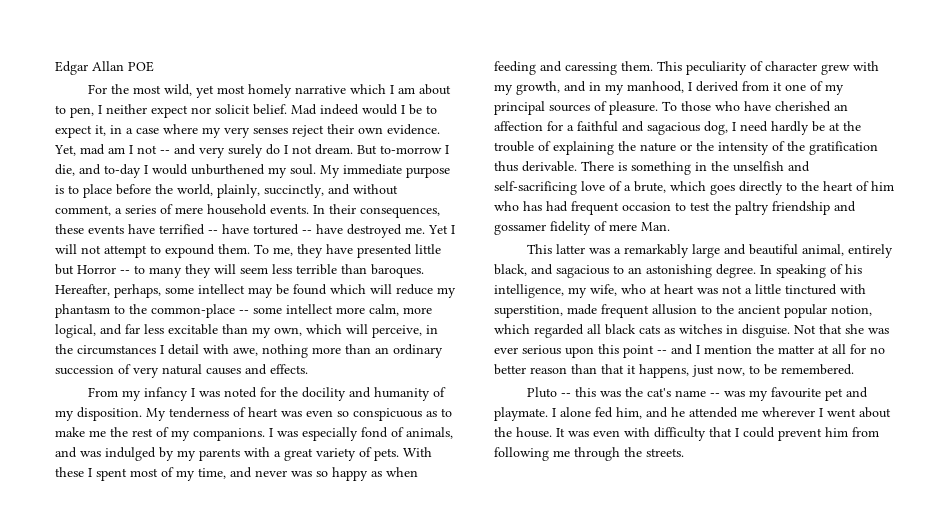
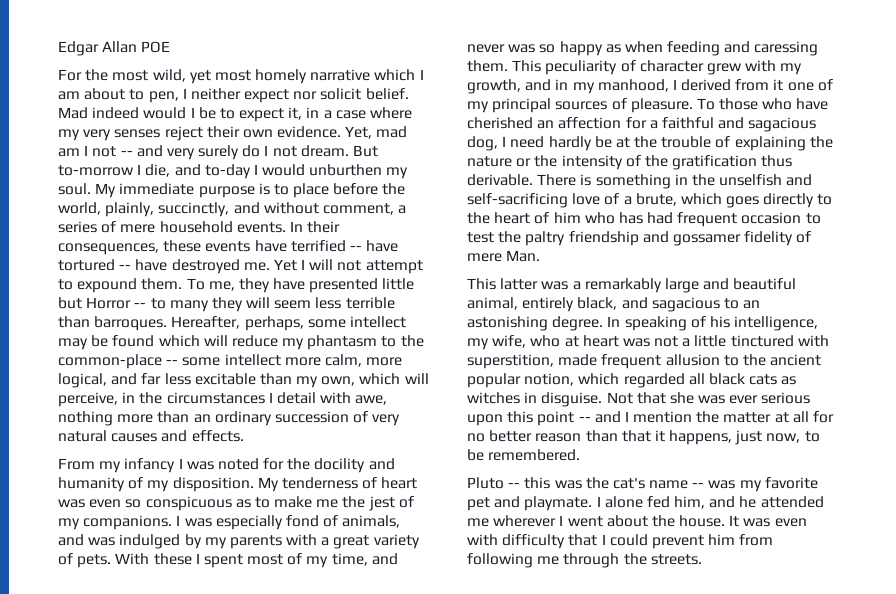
- But to-morrow I die, and to-day I would unburthened my soul.
+ But to-morrow I die, and to-day I would unburthen my soul.
- To me, they have presented little but Horror -- to many they will seem less terrible than baroques.
+ To me, they have presented little but Horror -- to many they will seem less terrible than barroques.
- My tenderness of heart was even so conspicuous as to make me the rest of my companions.
+ My tenderness of heart was even so conspicuous as to make me the jest of my companions.
- Pluto -- this was the cat's name -- was my favourite pet and playmate.
+ Pluto -- this was the cat's name -- was my favorite pet and playmate.

